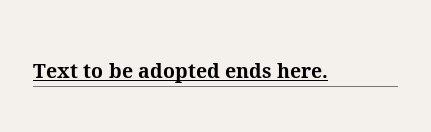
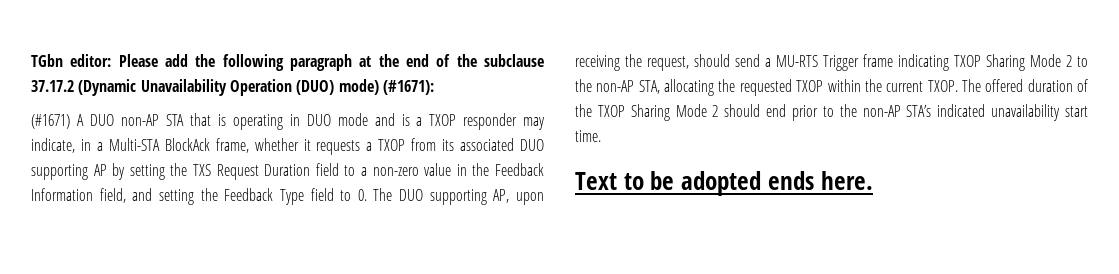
+ TGbn editor: Please add the following paragraph at the end of the subclause 37.17.2 (Dynamic Unavailability Operation (DUO) mode) (#1671):
+ (#1671) A DUO non-AP STA that is operating in DUO mode and is a TXOP responder may indicate, in a Multi-STA BlockAck frame, whether it requests a TXOP from its associated DUO supporting AP by setting the TXS Request Duration field to a non-zero value in the Feedback Information field, and setting the Feedback Type field to 0. The DUO supporting AP, upon receiving the request, should send a MU-RTS Trigger frame indicating TXOP Sharing Mode 2 to the non-AP STA, allocating the requested TXOP within the current TXOP. The offered duration of the TXOP Sharing Mode 2 should end prior to the non-AP STA’s indicated unavailability start time.

